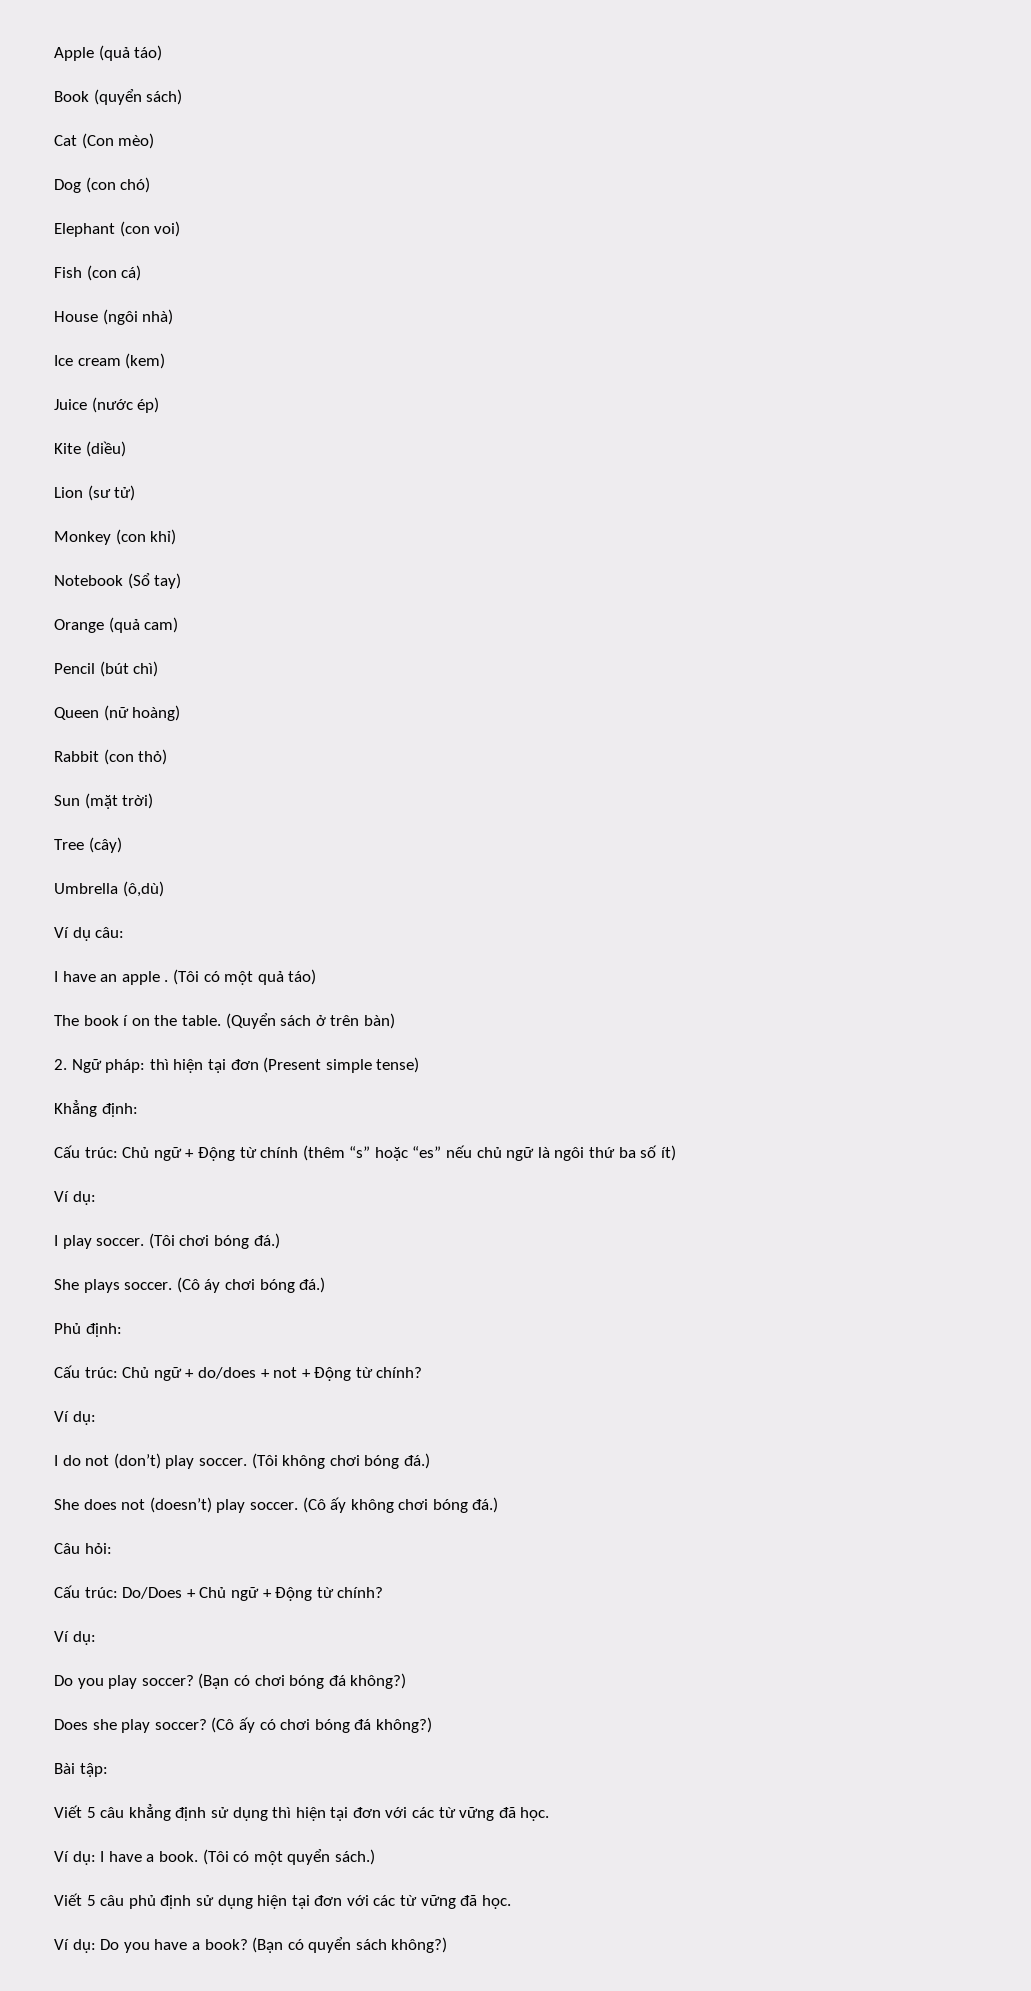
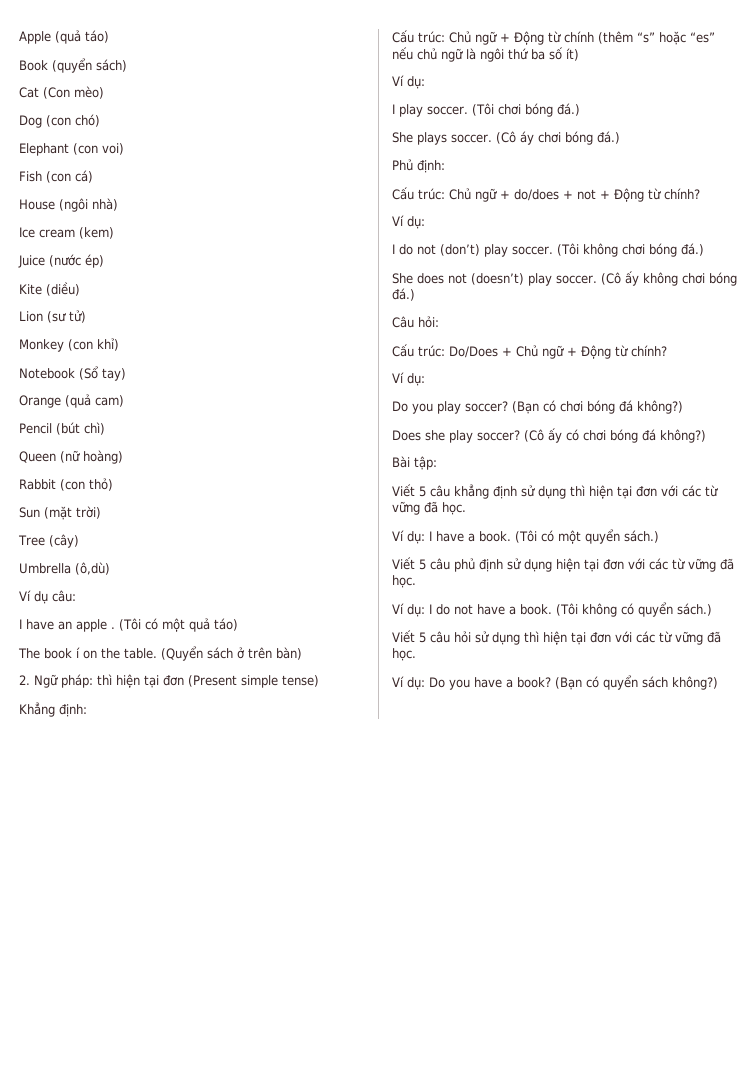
+ Ví dụ: I do not have a book. (Tôi không có quyển sách.)
+ Viết 5 câu hỏi sử dụng thì hiện tại đơn với các từ vững đã học.

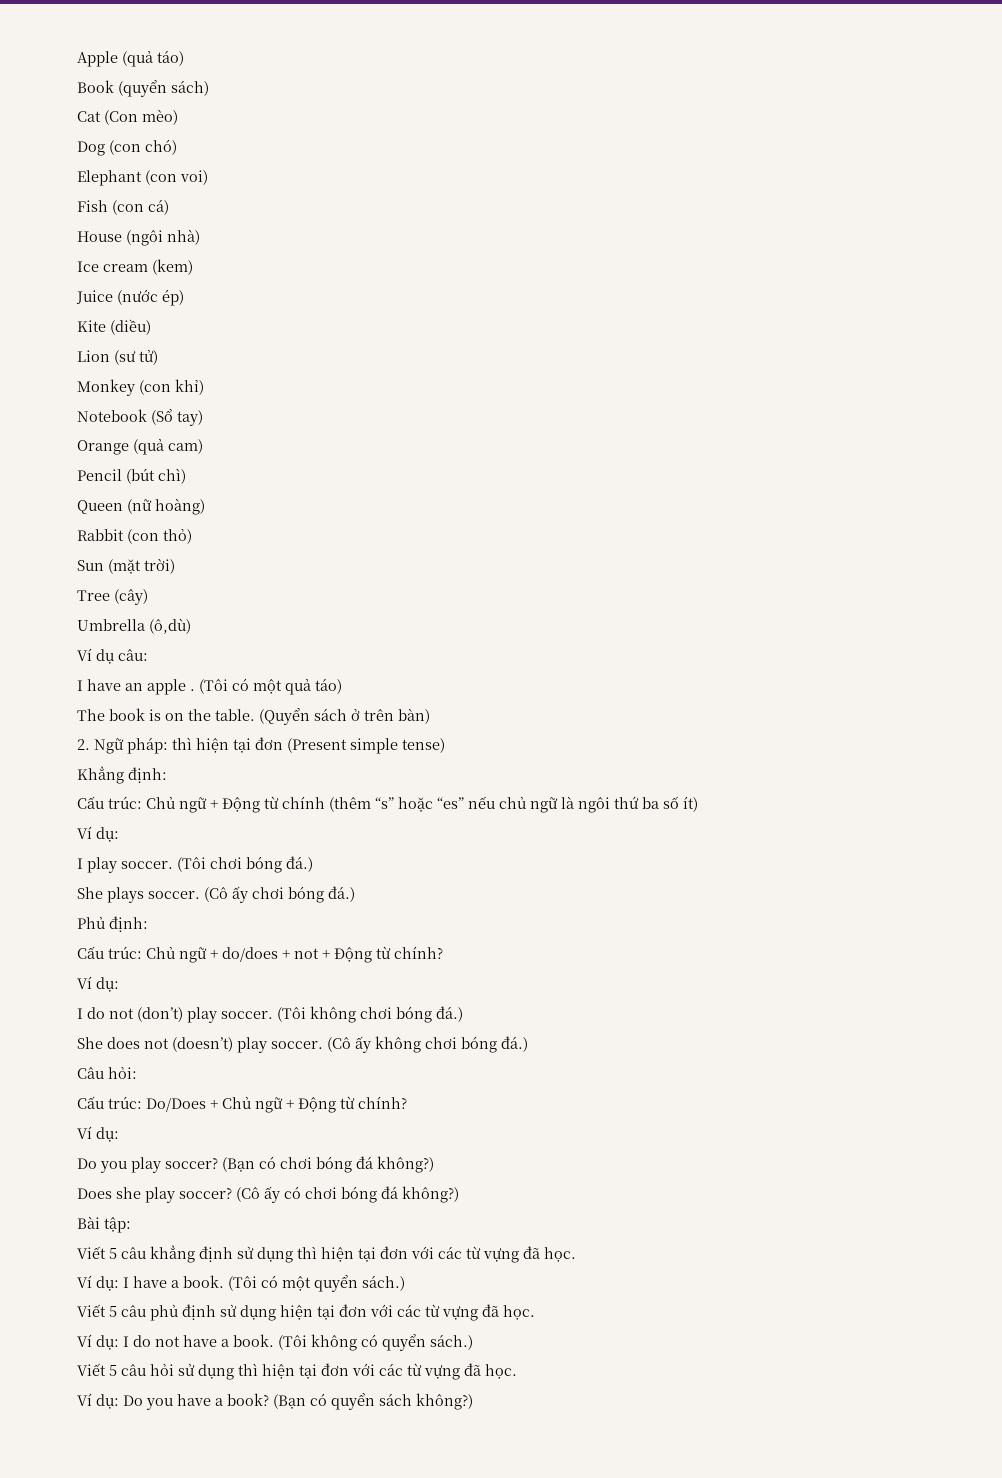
- The book í on the table.
+ The book is on the table.
- (Cô áy chơi bóng đá.)
+ (Cô ấy chơi bóng đá.)
- Viết 5 câu khẳng định sử dụng thì hiện tại đơn với các từ vững đã học.
+ Viết 5 câu khẳng định sử dụng thì hiện tại đơn với các từ vựng đã học.
- Viết 5 câu phủ định sử dụng hiện tại đơn với các từ vững đã học.
+ Viết 5 câu phủ định sử dụng hiện tại đơn với các từ vựng đã học.
- Viết 5 câu hỏi sử dụng thì hiện tại đơn với các từ vững đã học.
+ Viết 5 câu hỏi sử dụng thì hiện tại đơn với các từ vựng đã học.

